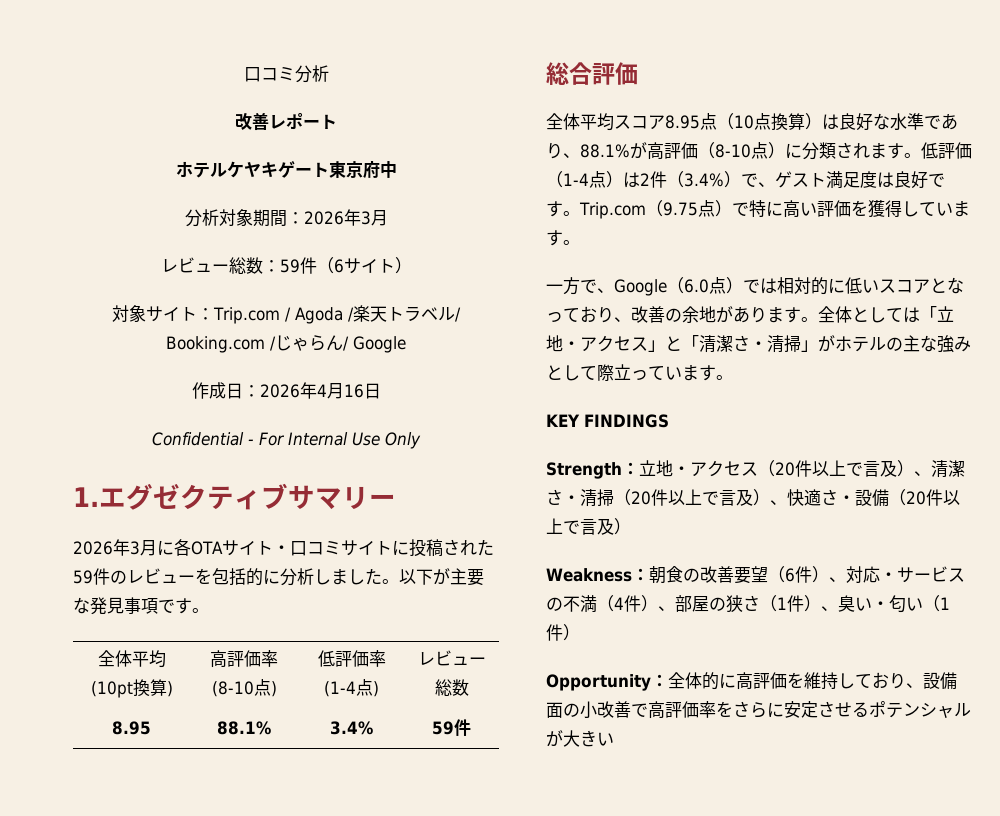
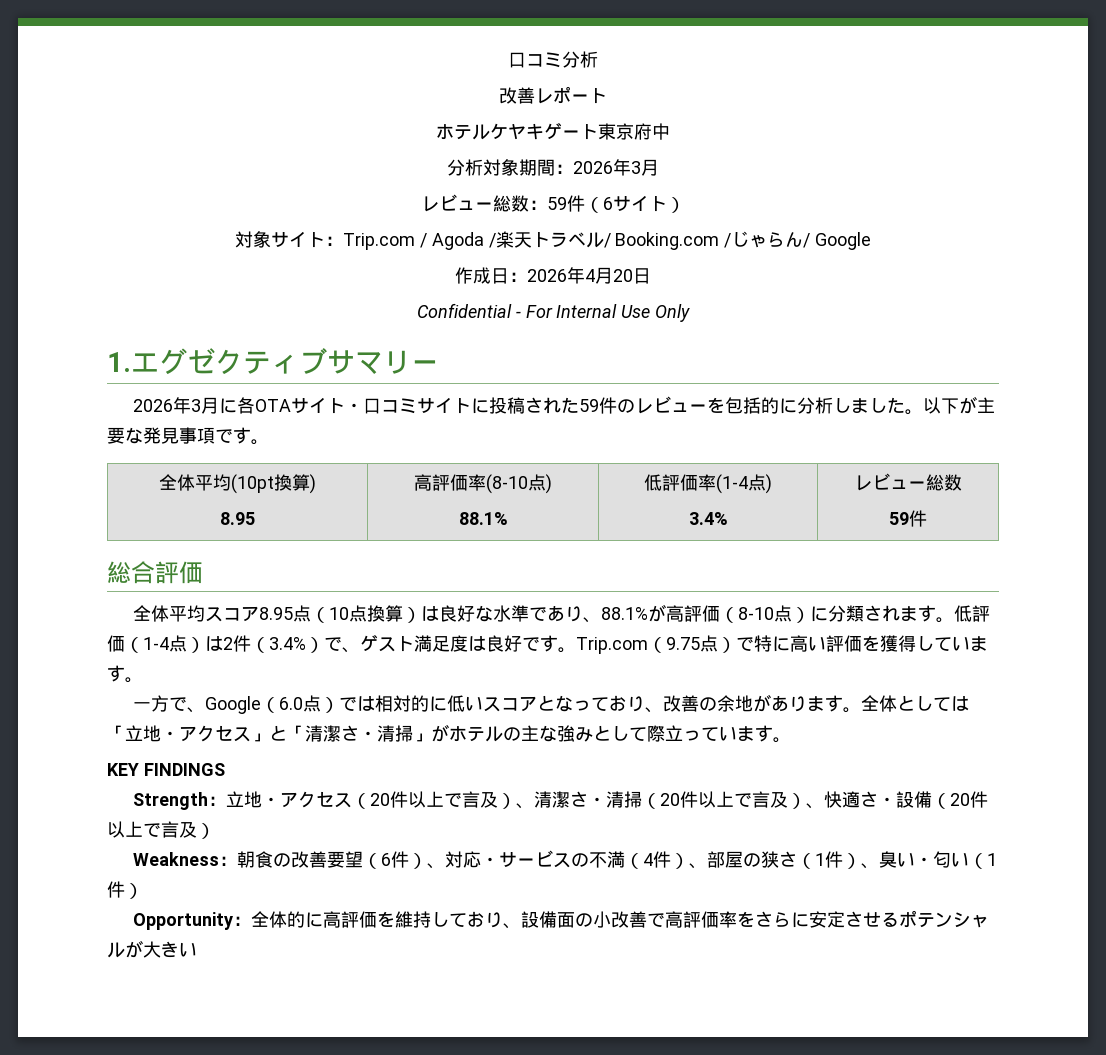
- 作成日：2026年4月16日
+ 作成日：2026年4月20日

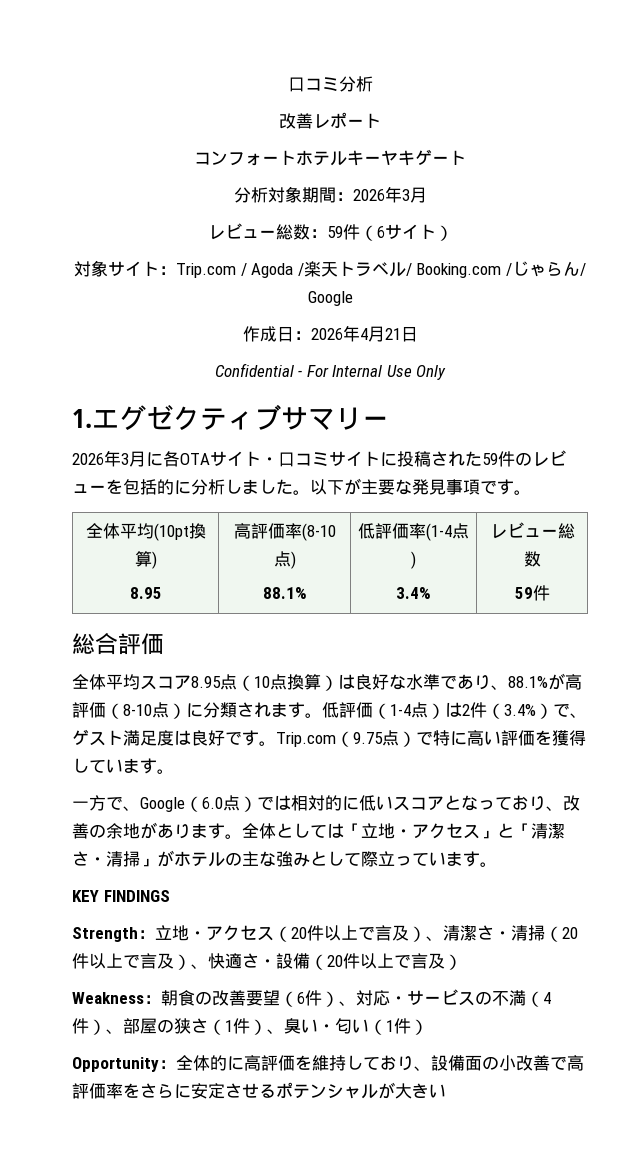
- ホテルケヤキゲート東京府中
+ コンフォートホテルキーヤキゲート
- 作成日：2026年4月20日
+ 作成日：2026年4月21日

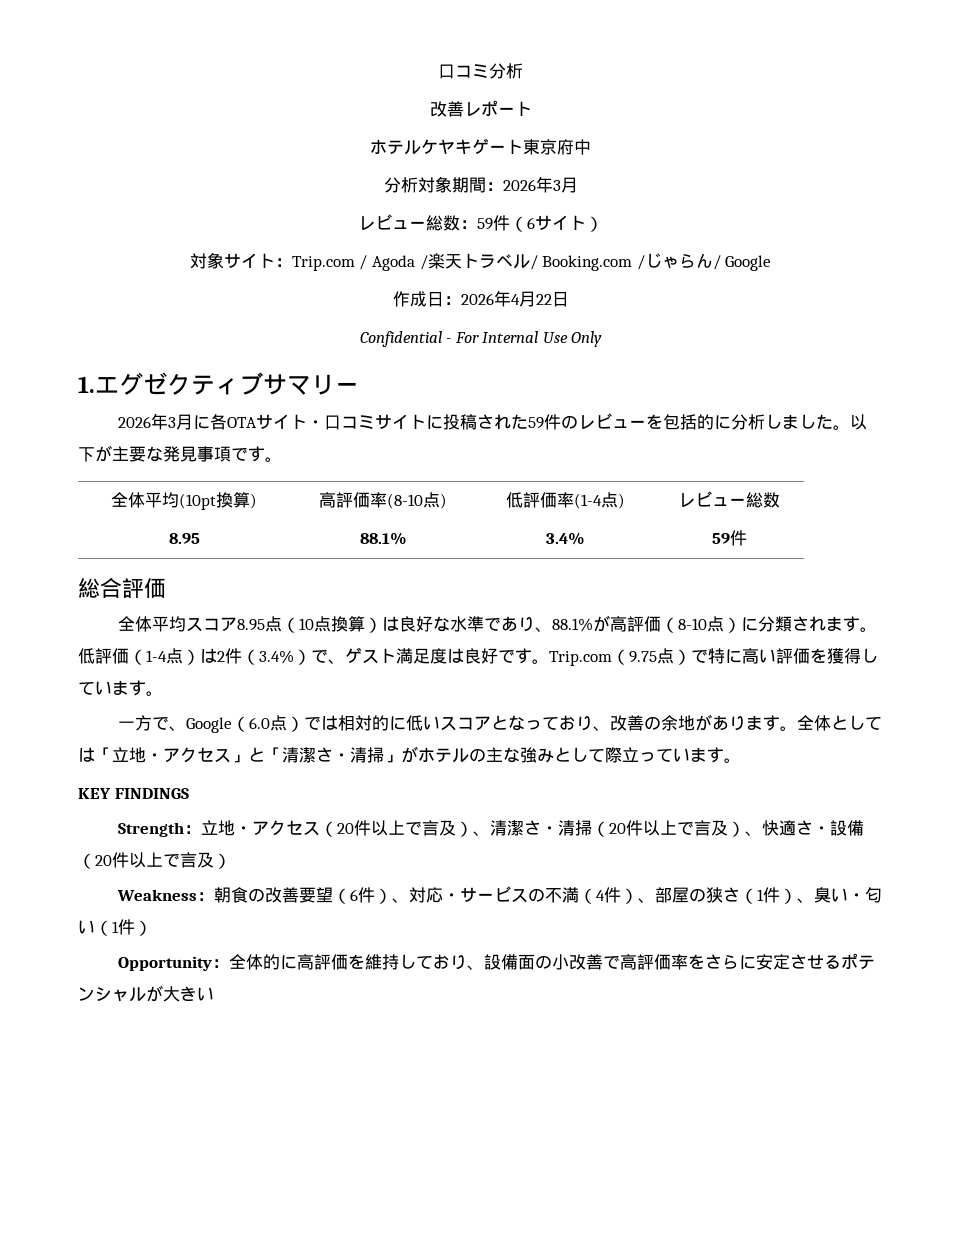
- コンフォートホテルキーヤキゲート
+ ホテルケヤキゲート東京府中
- 作成日：2026年4月21日
+ 作成日：2026年4月22日

